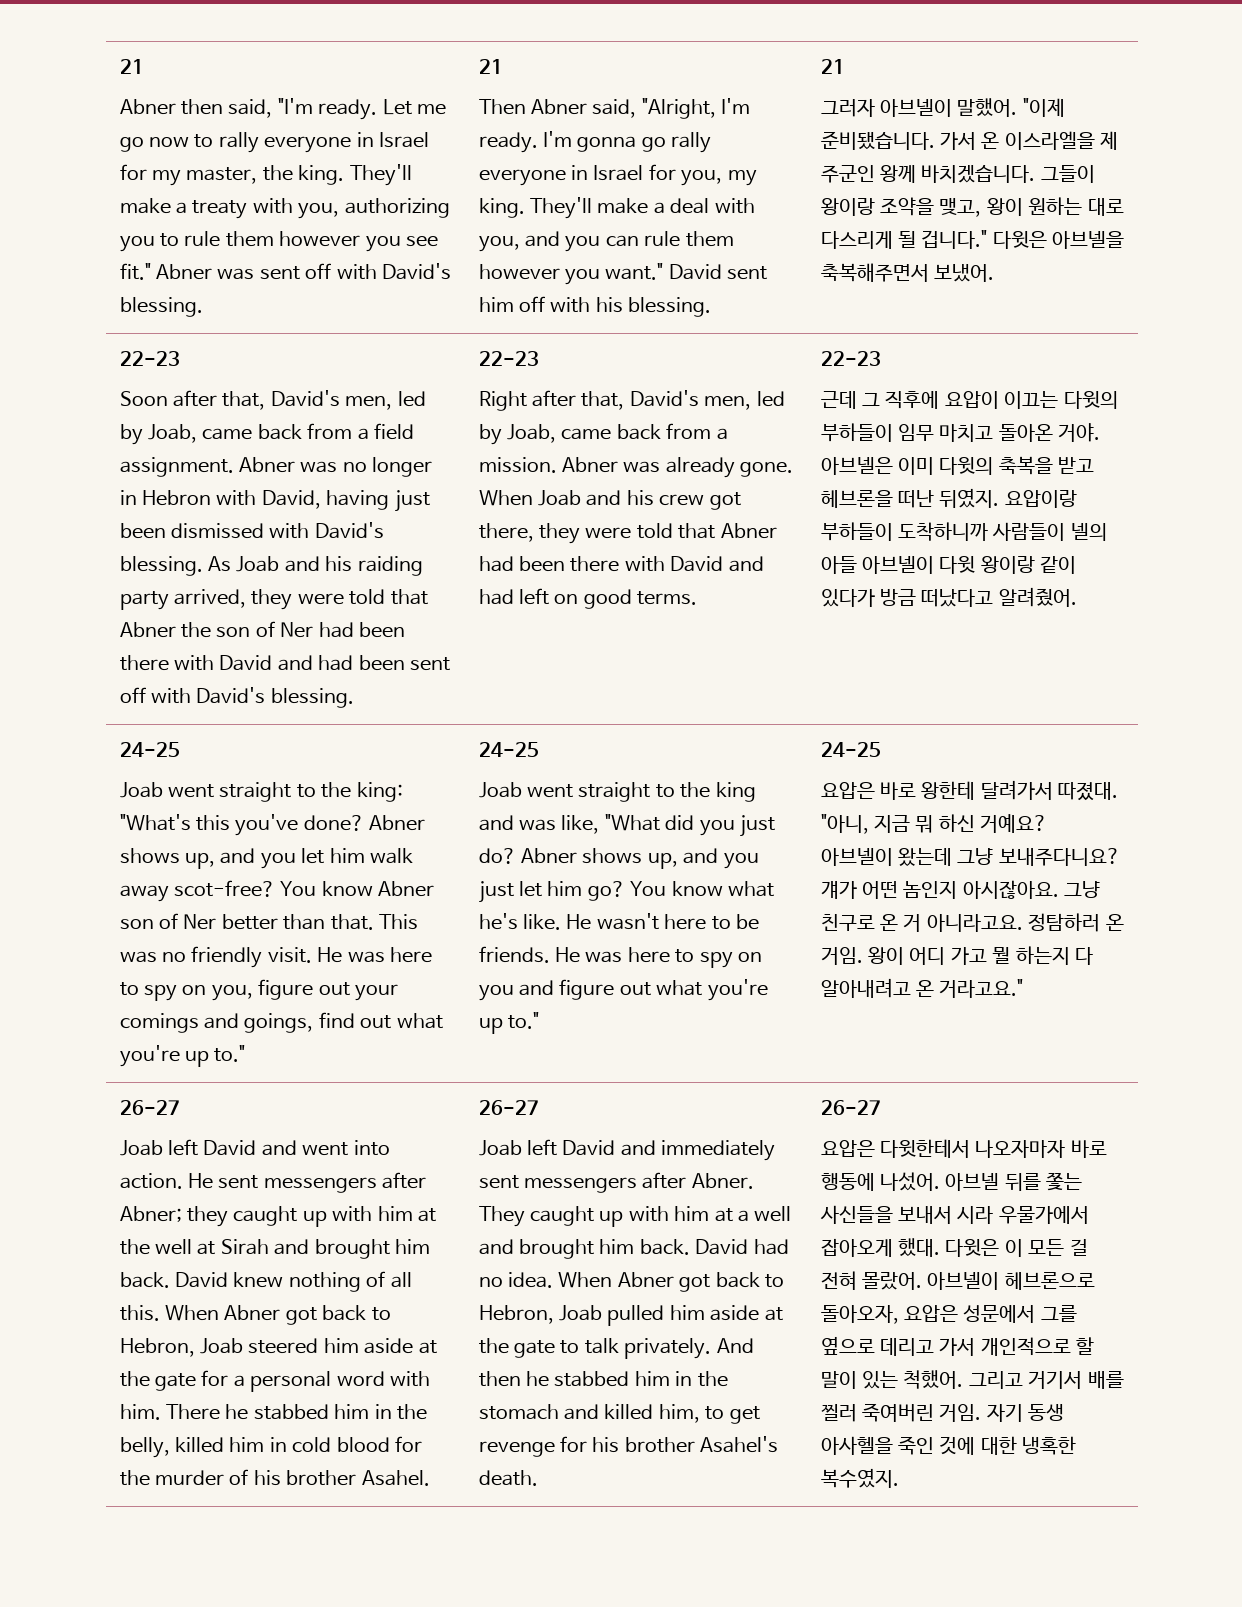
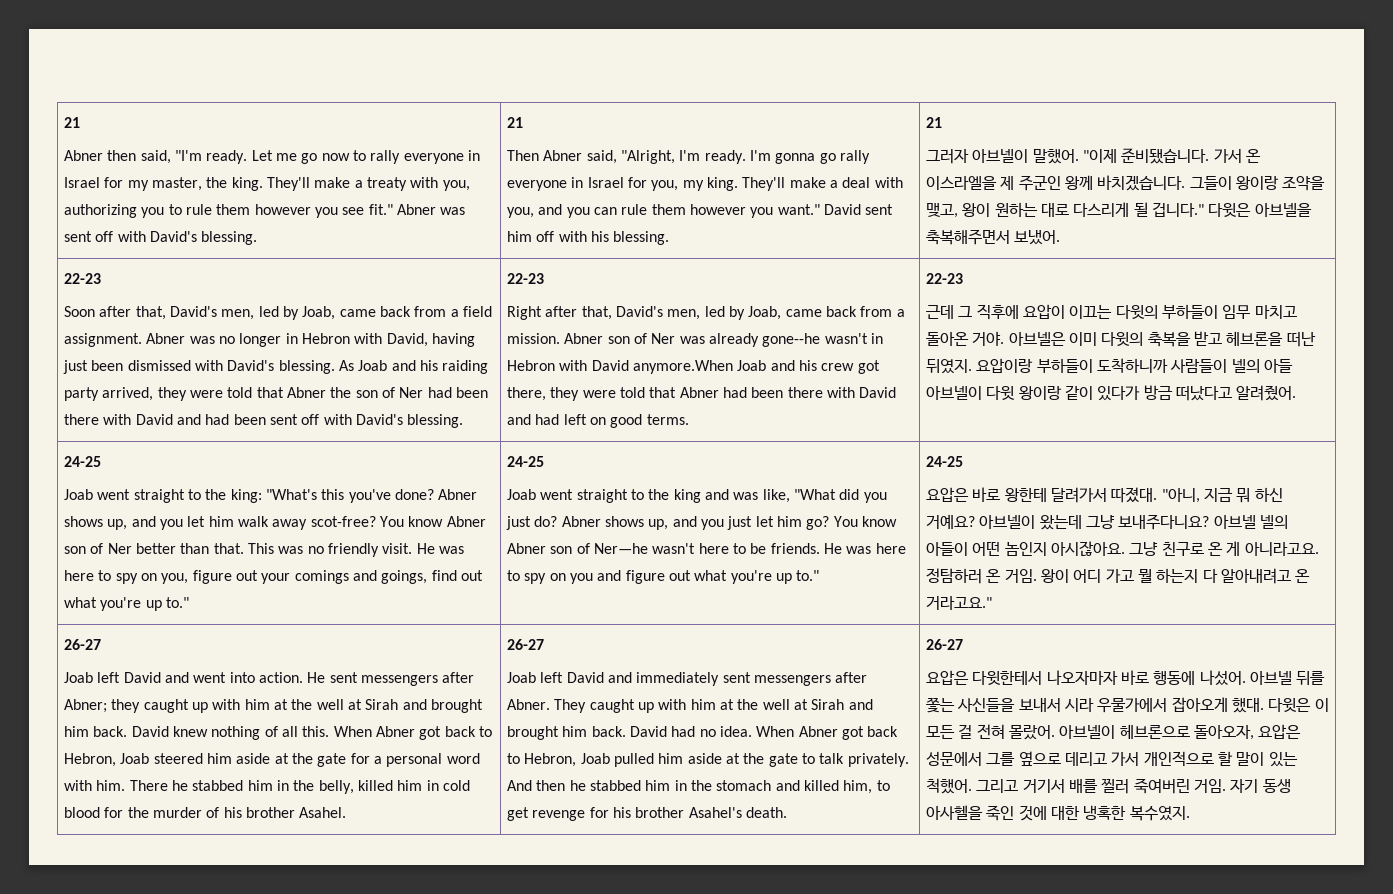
- Abner was already gone. When Joab and his crew got there, they were told that Abner had been there with David and had left on good terms.
+ Abner son of Ner was already gone--he wasn't in Hebron with David anymore.When Joab and his crew got there, they were told that Abner had been there with David and had left on good terms.
- You know what he's like. He wasn't here to be friends.
+ You know Abner son of Ner—he wasn't here to be friends.
- 걔가 어떤 놈인지 아시잖아요.
+ 아브넬 넬의 아들이 어떤 놈인지 아시잖아요.
- 그냥 친구로 온 거 아니라고요.
+ 그냥 친구로 온 게 아니라고요.
- They caught up with him at a well and brought him back.
+ They caught up with him at the well at Sirah and brought him back.

